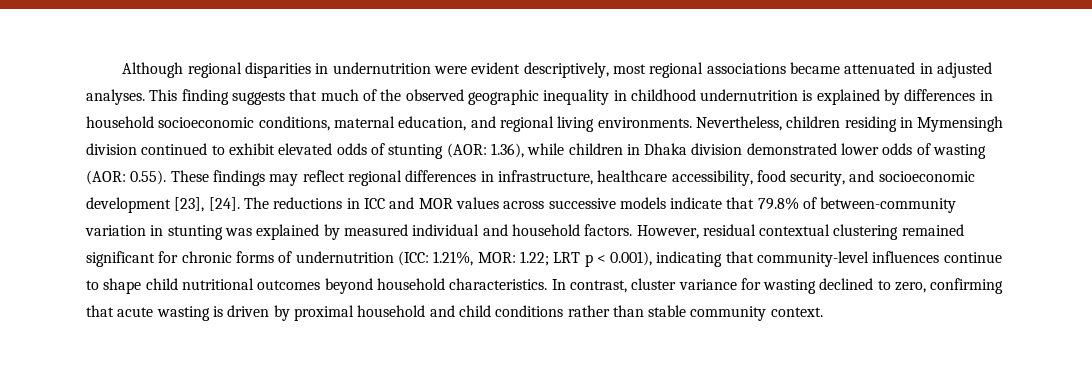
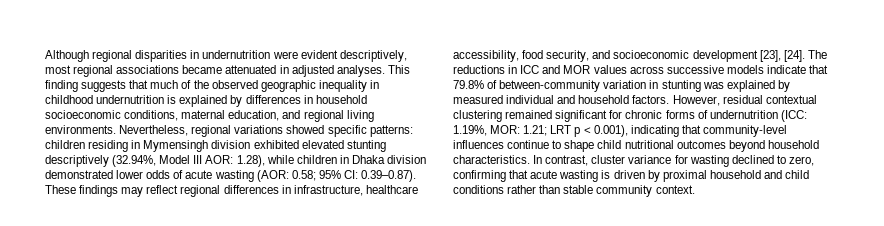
- Nevertheless, children residing in Mymensingh division continued to exhibit elevated odds of stunting (AOR: 1.36), while children in Dhaka division demonstrated lower odds of wasting (AOR: 0.55). These findings may reflect regional differences in infrastructure, healthcare accessibility, food security, and socioeconomic development [23], [24].
+ Nevertheless, regional variations showed specific patterns: children residing in Mymensingh division exhibited elevated stunting descriptively (32.94%, Model III AOR: 1.28), while children in Dhaka division demonstrated lower odds of acute wasting (AOR: 0.58; 95% CI: 0.39–0.87). These findings may reflect regional differences in infrastructure, healthcare accessibility, food security, and socioeconomic development [23], [24].
- However, residual contextual clustering remained significant for chronic forms of undernutrition (ICC: 1.21%, MOR: 1.22; LRT p < 0.001), indicating that community-level influences continue to shape child nutritional outcomes beyond household characteristics.
+ However, residual contextual clustering remained significant for chronic forms of undernutrition (ICC: 1.19%, MOR: 1.21; LRT p < 0.001), indicating that community-level influences continue to shape child nutritional outcomes beyond household characteristics.

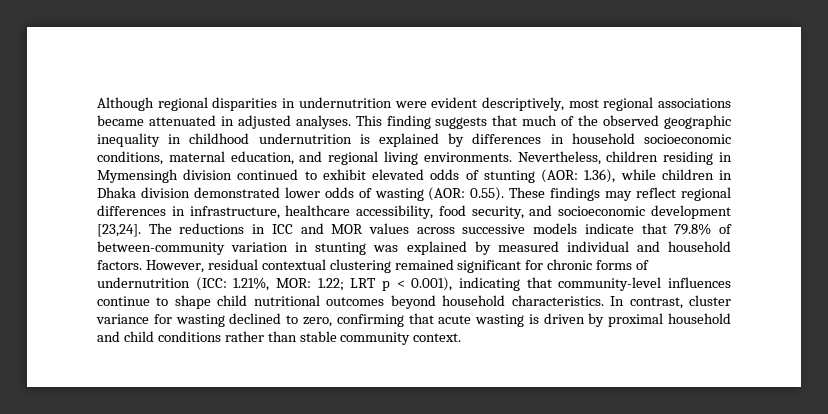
- Nevertheless, regional variations showed specific patterns: children residing in Mymensingh division exhibited elevated stunting descriptively (32.94%, Model III AOR: 1.28), while children in Dhaka division demonstrated lower odds of acute wasting (AOR: 0.58; 95% CI: 0.39–0.87). These findings may reflect regional differences in infrastructure, healthcare accessibility, food security, and socioeconomic development [23], [24].
+ Nevertheless, children residing in Mymensingh division continued to exhibit elevated odds of stunting (AOR: 1.36), while children in Dhaka division demonstrated lower odds of wasting (AOR: 0.55). These findings may reflect regional differences in infrastructure, healthcare accessibility, food security, and socioeconomic development [23,24].
- However, residual contextual clustering remained significant for chronic forms of undernutrition (ICC: 1.19%, MOR: 1.21; LRT p < 0.001), indicating that community-level influences continue to shape child nutritional outcomes beyond household characteristics.
+ However, residual contextual clustering remained significant for chronic forms of undernutrition (ICC: 1.21%, MOR: 1.22; LRT p < 0.001), indicating that community-level influences continue to shape child nutritional outcomes beyond household characteristics.

